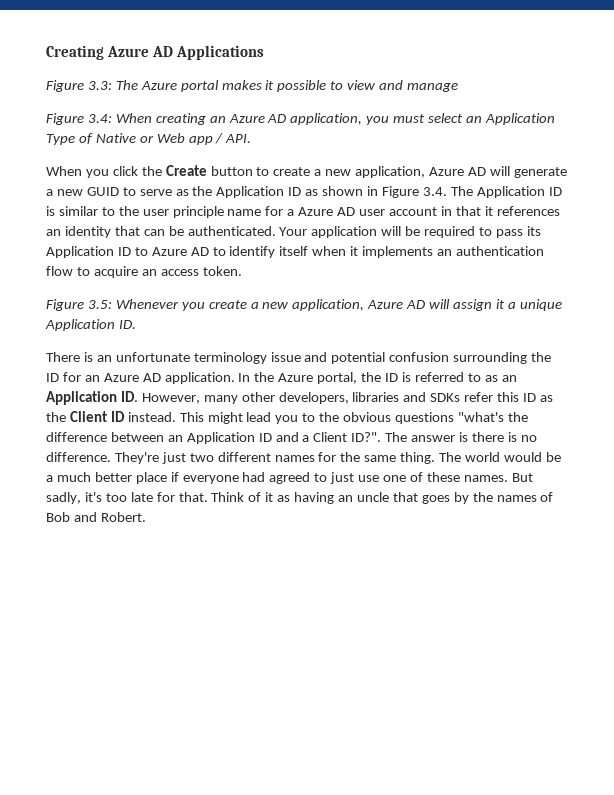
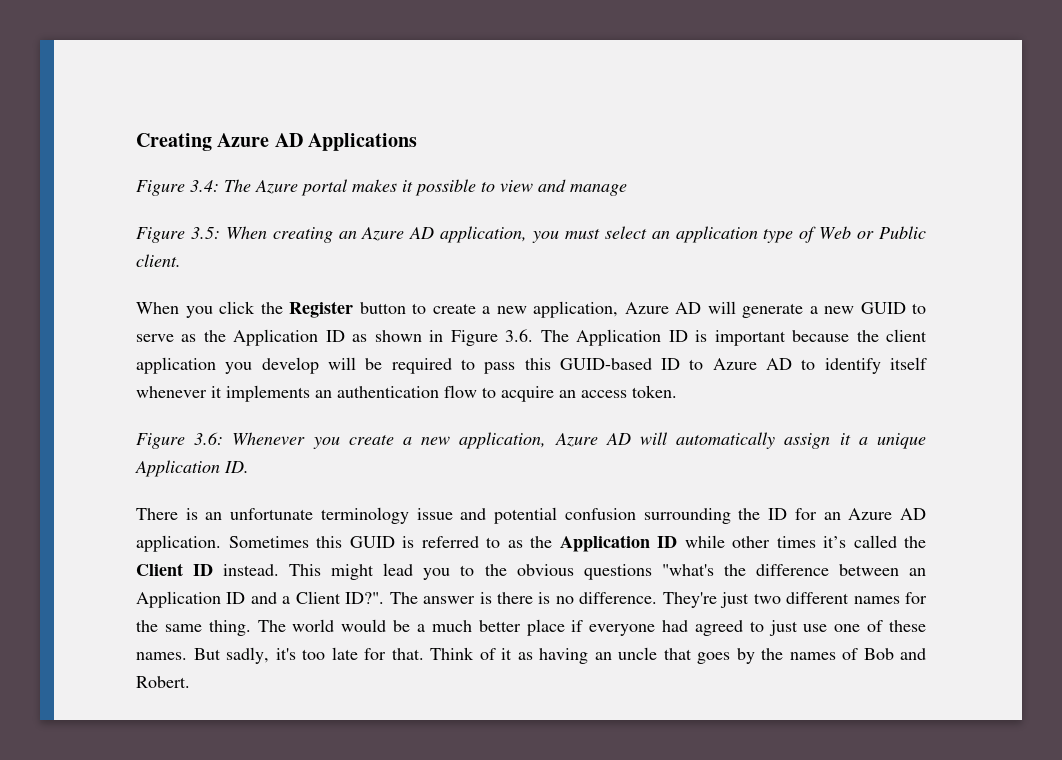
- Figure 3.3: The Azure portal makes it possible to view and manage
+ Figure 3.4: The Azure portal makes it possible to view and manage
- Figure 3.4: When creating an Azure AD application, you must select an Application Type of Native or Web app / API.
+ Figure 3.5: When creating an Azure AD application, you must select an application type of Web or Public client.
- When you click the Create button to create a new application, Azure AD will generate a new GUID to serve as the Application ID as shown in Figure 3.4. The Application ID is similar to the user principle name for a Azure AD user account in that it references an identity that can be authenticated. Your application will be required to pass its Application ID to Azure AD to identify itself when it implements an authentication flow to acquire an access token.
+ When you click the Register button to create a new application, Azure AD will generate a new GUID to serve as the Application ID as shown in Figure 3.6. The Application ID is important because the client application you develop will be required to pass this GUID-based ID to Azure AD to identify itself whenever it implements an authentication flow to acquire an access token.
- Figure 3.5: Whenever you create a new application, Azure AD will assign it a unique Application ID.
+ Figure 3.6: Whenever you create a new application, Azure AD will automatically assign it a unique Application ID.
- In the Azure portal, the ID is referred to as an Application ID. However, many other developers, libraries and SDKs refer this ID as the Client ID instead.
+ Sometimes this GUID is referred to as the Application ID while other times it’s called the Client ID instead.

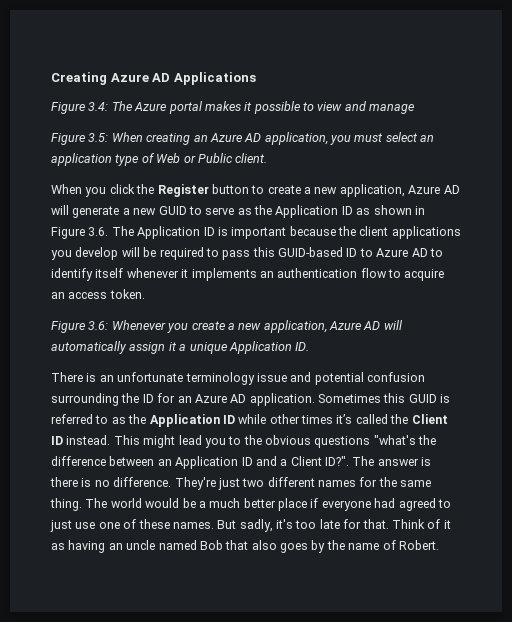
- When you click the Register button to create a new application, Azure AD will generate a new GUID to serve as the Application ID as shown in Figure 3.6. The Application ID is important because the client application you develop will be required to pass this GUID-based ID to Azure AD to identify itself whenever it implements an authentication flow to acquire an access token.
+ When you click the Register button to create a new application, Azure AD will generate a new GUID to serve as the Application ID as shown in Figure 3.6. The Application ID is important because the client applications you develop will be required to pass this GUID-based ID to Azure AD to identify itself whenever it implements an authentication flow to acquire an access token.
- Think of it as having an uncle that goes by the names of Bob and Robert.
+ Think of it as having an uncle named Bob that also goes by the name of Robert.

